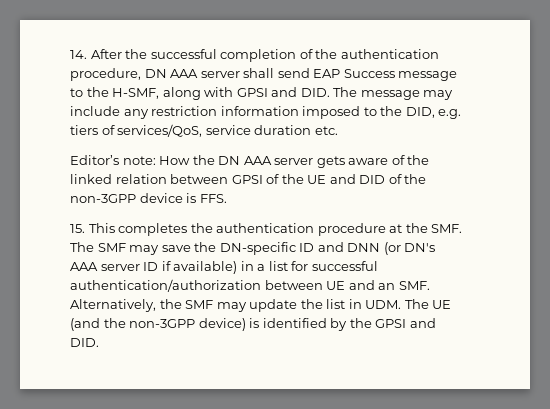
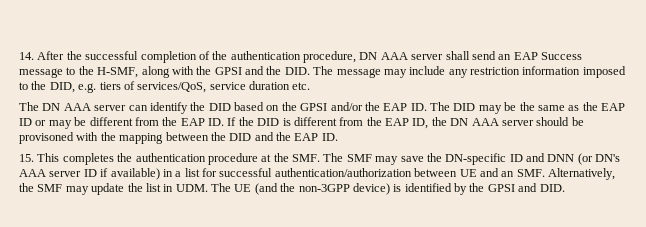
- 14. After the successful completion of the authentication procedure, DN AAA server shall send EAP Success message to the H-SMF, along with GPSI and DID. The message may include any restriction information imposed to the DID, e.g. tiers of services/QoS, service duration etc.
+ 14. After the successful completion of the authentication procedure, DN AAA server shall send an EAP Success message to the H-SMF, along with the GPSI and the DID. The message may include any restriction information imposed to the DID, e.g. tiers of services/QoS, service duration etc.
- Editor’s note: How the DN AAA server gets aware of the linked relation between GPSI of the UE and DID of the non-3GPP device is FFS.
+ The DN AAA server can identify the DID based on the GPSI and/or the EAP ID. The DID may be the same as the EAP ID or may be different from the EAP ID. If the DID is different from the EAP ID, the DN AAA server should be provisoned with the mapping between the DID and the EAP ID.

